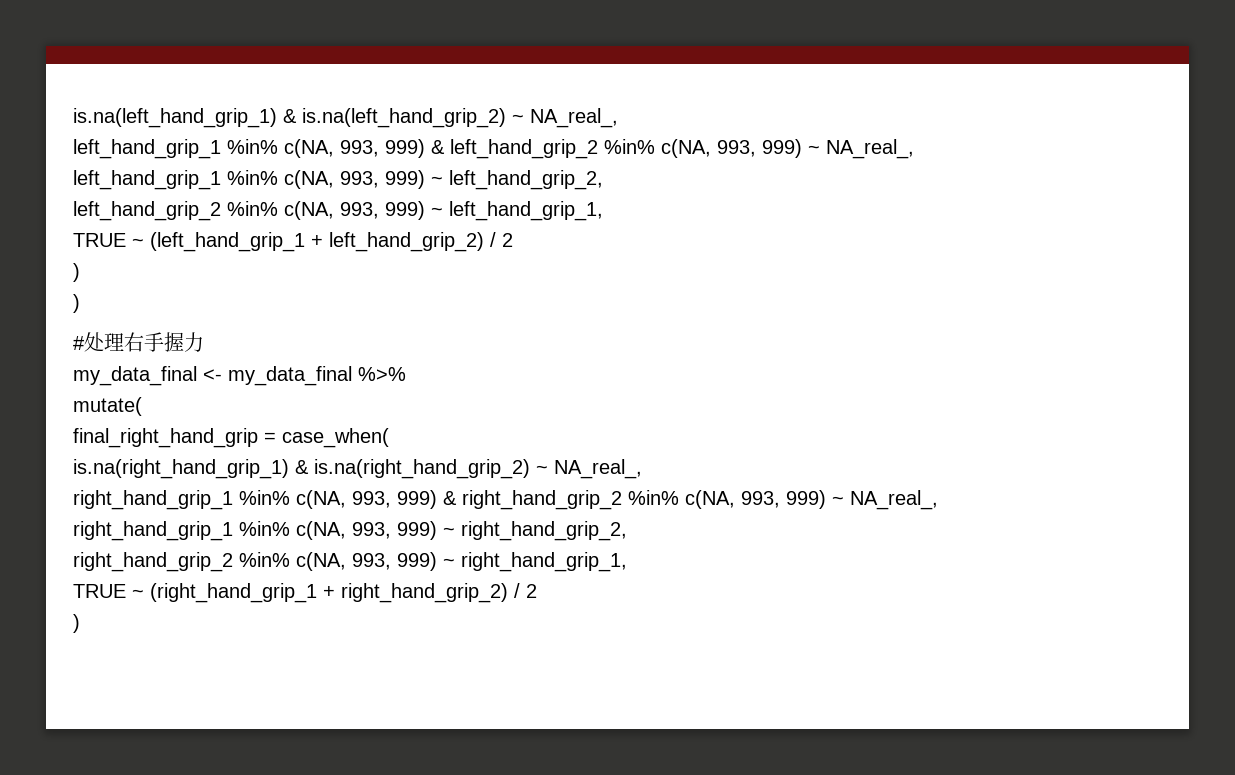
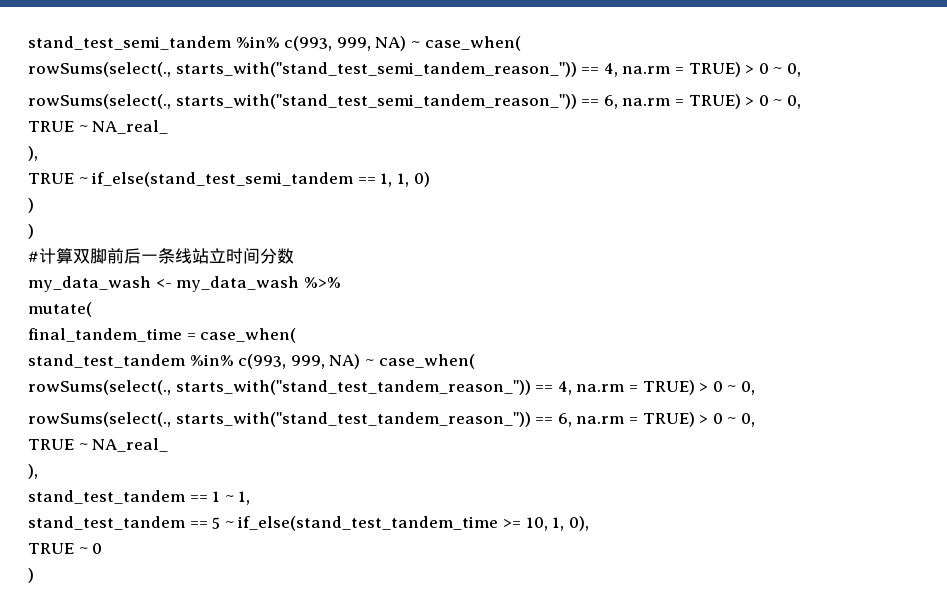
- is.na(left_hand_grip_1) & is.na(left_hand_grip_2) ~ NA_real_,
- left_hand_grip_1 %in% c(NA, 993, 999) & left_hand_grip_2 %in% c(NA, 993, 999) ~ NA_real_,
- left_hand_grip_1 %in% c(NA, 993, 999) ~ left_hand_grip_2,
- left_hand_grip_2 %in% c(NA, 993, 999) ~ left_hand_grip_1,
- TRUE ~ (left_hand_grip_1 + left_hand_grip_2) / 2
+ stand_test_semi_tandem %in% c(993, 999, NA) ~ case_when(
+ rowSums(select(., starts_with("stand_test_semi_tandem_reason_")) == 4, na.rm = TRUE) > 0 ~ 0,
+ rowSums(select(., starts_with("stand_test_semi_tandem_reason_")) == 6, na.rm = TRUE) > 0 ~ 0,
+ TRUE ~ NA_real_
+ ),
+ TRUE ~ if_else(stand_test_semi_tandem == 1, 1, 0)
  )
  )
- #处理右手握力
- my_data_final <- my_data_final %>%
+ #计算双脚前后一条线站立时间分数
+ my_data_wash <- my_data_wash %>%
- final_right_hand_grip = case_when(
+ final_tandem_time = case_when(
- is.na(right_hand_grip_1) & is.na(right_hand_grip_2) ~ NA_real_,
- right_hand_grip_1 %in% c(NA, 993, 999) & right_hand_grip_2 %in% c(NA, 993, 999) ~ NA_real_,
- right_hand_grip_1 %in% c(NA, 993, 999) ~ right_hand_grip_2,
- right_hand_grip_2 %in% c(NA, 993, 999) ~ right_hand_grip_1,
- TRUE ~ (right_hand_grip_1 + right_hand_grip_2) / 2
+ stand_test_tandem %in% c(993, 999, NA) ~ case_when(
+ rowSums(select(., starts_with("stand_test_tandem_reason_")) == 4, na.rm = TRUE) > 0 ~ 0,
+ rowSums(select(., starts_with("stand_test_tandem_reason_")) == 6, na.rm = TRUE) > 0 ~ 0,
+ TRUE ~ NA_real_
+ ),
+ stand_test_tandem == 1 ~ 1,
+ stand_test_tandem == 5 ~ if_else(stand_test_tandem_time >= 10, 1, 0),
+ TRUE ~ 0

